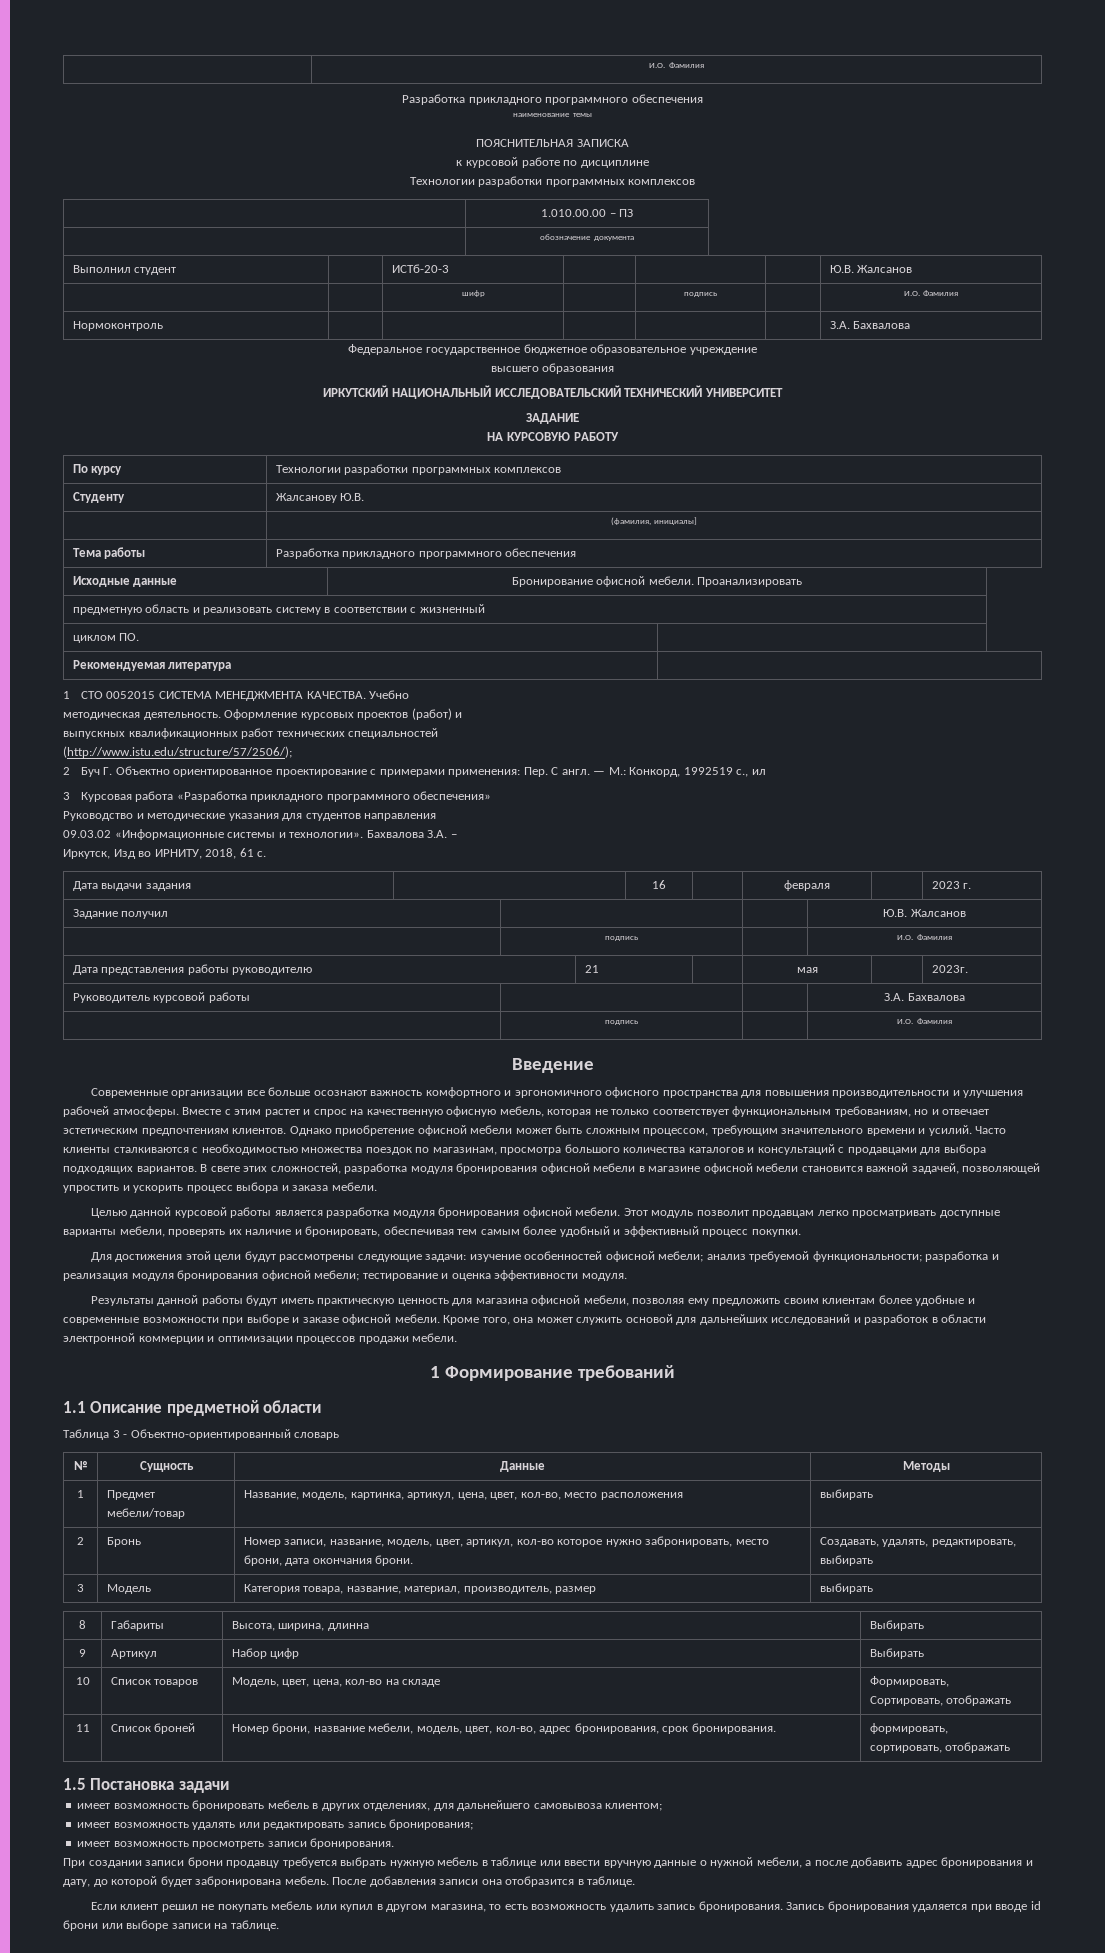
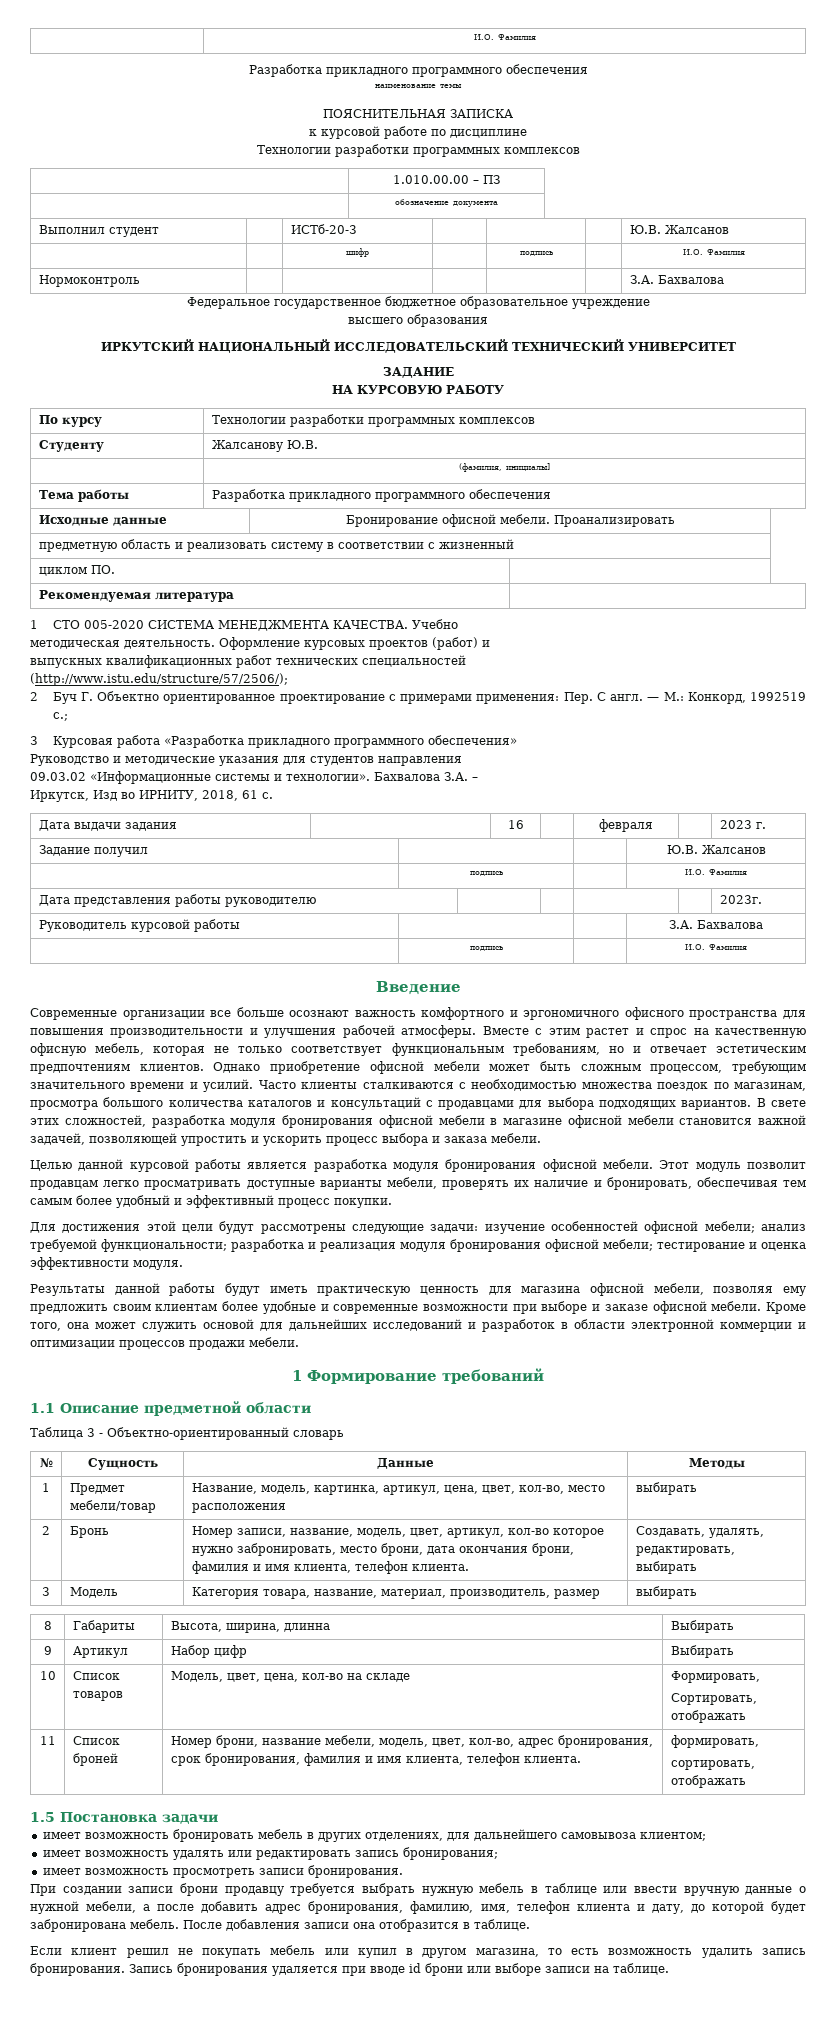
- 1 СТО 0052015 СИСТЕМА МЕНЕДЖМЕНТА КАЧЕСТВА.
+ 1 СТО 005-2020 СИСТЕМА МЕНЕДЖМЕНТА КАЧЕСТВА.
- — М.: Конкорд, 1992519 с., ил
+ — М.: Конкорд, 1992519 с.;
- Дата представления работы руководителю | 21 | | мая | | 2023г.
+ Дата представления работы руководителю | | | | | 2023г.
- 2 | Бронь | Номер записи, название, модель, цвет, артикул, кол-во которое нужно забронировать, место брони, дата окончания брони. | Создавать, удалять, редактировать, выбирать
+ 2 | Бронь | Номер записи, название, модель, цвет, артикул, кол-во которое нужно забронировать, место брони, дата окончания брони, фамилия и имя клиента, телефон клиента. | Создавать, удалять, редактировать, выбирать
- 11 | Список броней | Номер брони, название мебели, модель, цвет, кол-во, адрес бронирования, срок бронирования. | формировать,
+ 11 | Список броней | Номер брони, название мебели, модель, цвет, кол-во, адрес бронирования, срок бронирования, фамилия и имя клиента, телефон клиента. | формировать,
- При создании записи брони продавцу требуется выбрать нужную мебель в таблице или ввести вручную данные о нужной мебели, а после добавить адрес бронирования и дату, до которой будет забронирована мебель.
+ При создании записи брони продавцу требуется выбрать нужную мебель в таблице или ввести вручную данные о нужной мебели, а после добавить адрес бронирования, фамилию, имя, телефон клиента и дату, до которой будет забронирована мебель.

